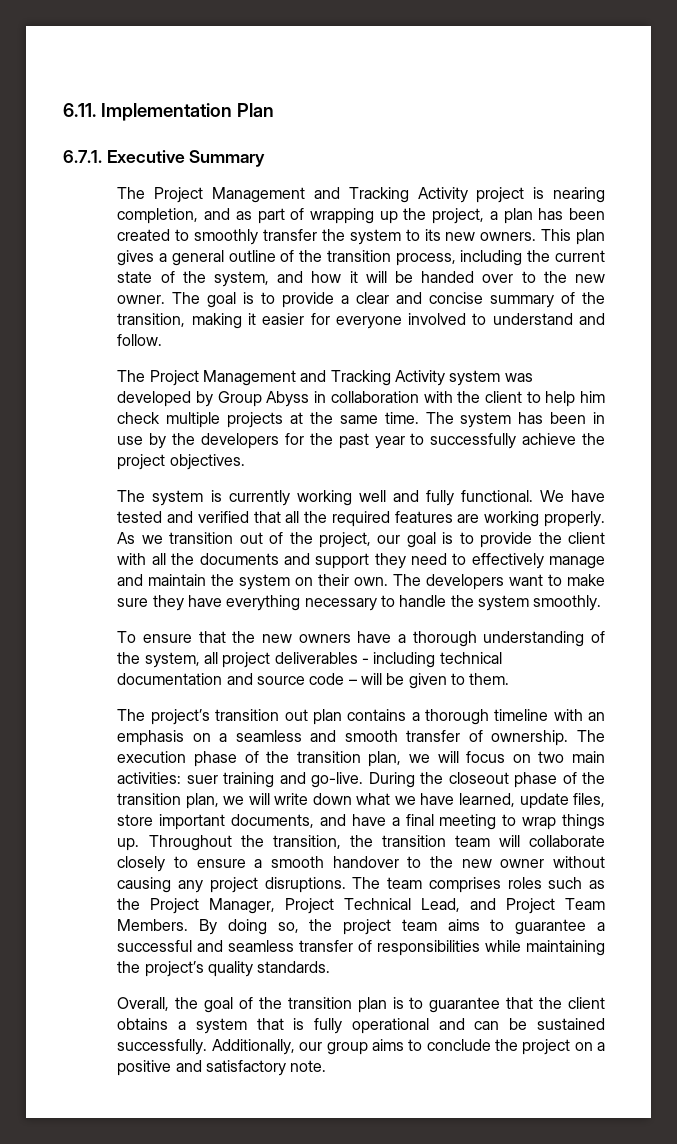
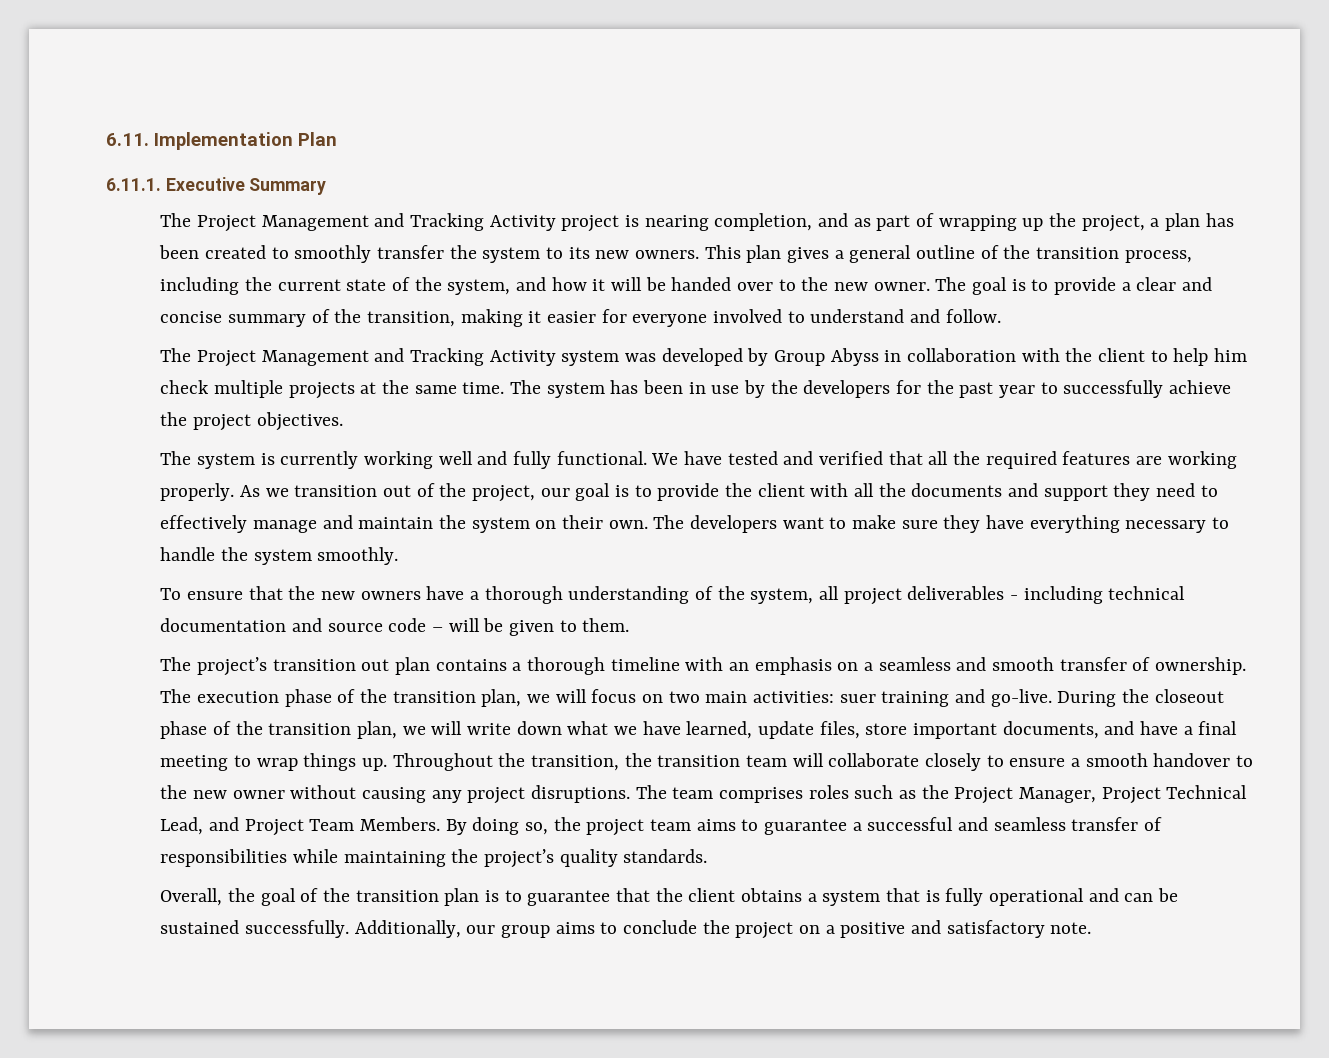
- 6.7.1. Executive Summary
+ 6.11.1. Executive Summary

